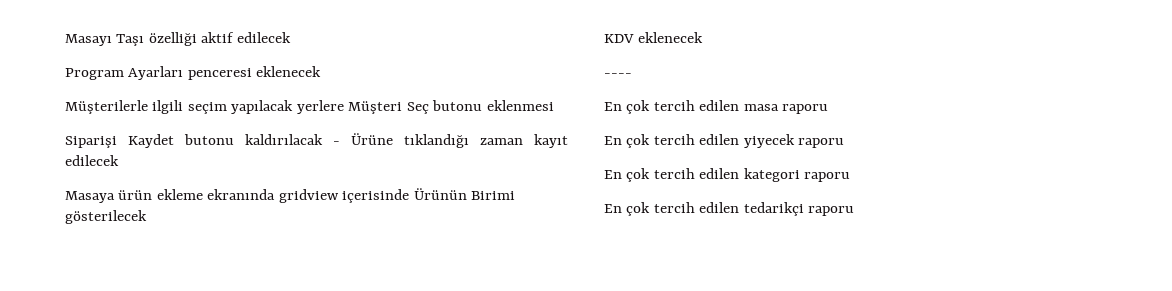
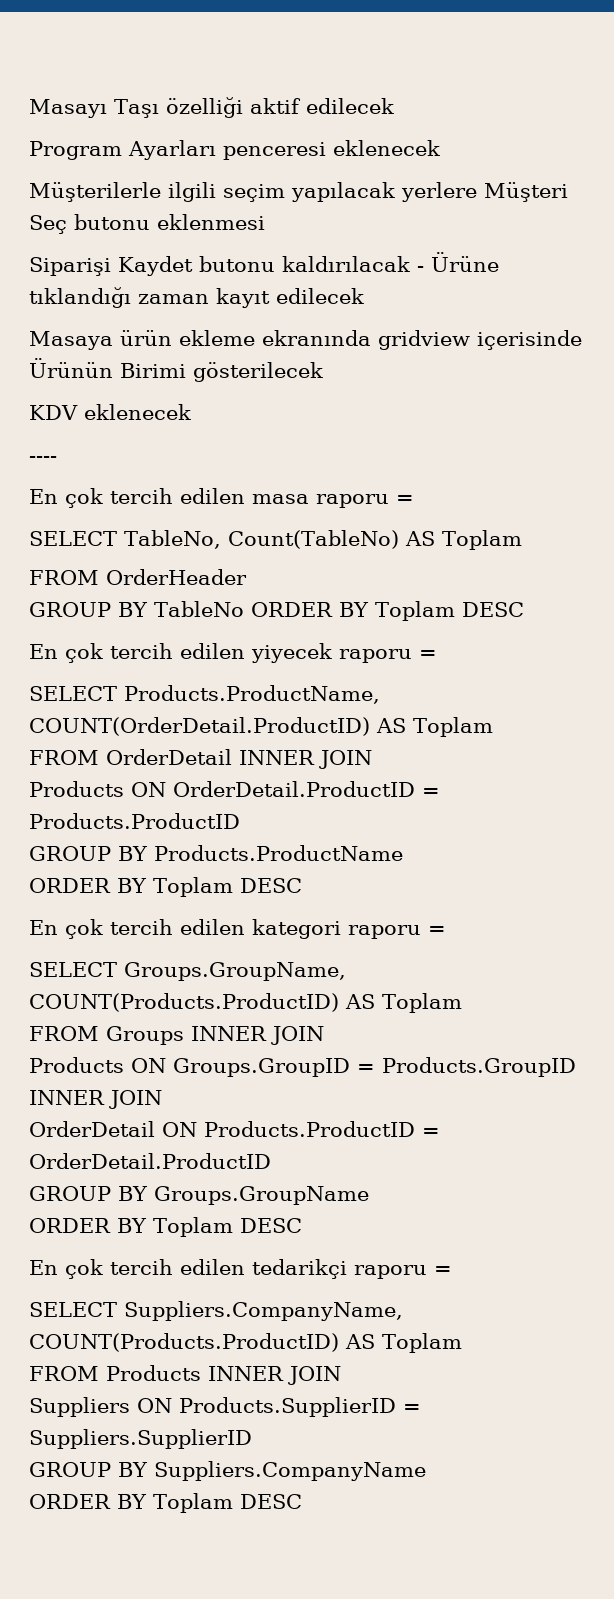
- En çok tercih edilen masa raporu
+ En çok tercih edilen masa raporu =
+ SELECT TableNo, Count(TableNo) AS Toplam
+ FROM OrderHeader
+ GROUP BY TableNo ORDER BY Toplam DESC
- En çok tercih edilen yiyecek raporu
+ En çok tercih edilen yiyecek raporu =
+ SELECT Products.ProductName, COUNT(OrderDetail.ProductID) AS Toplam
+ FROM OrderDetail INNER JOIN
+ Products ON OrderDetail.ProductID = Products.ProductID
+ GROUP BY Products.ProductName
+ ORDER BY Toplam DESC
- En çok tercih edilen kategori raporu
+ En çok tercih edilen kategori raporu =
+ SELECT Groups.GroupName, COUNT(Products.ProductID) AS Toplam
+ FROM Groups INNER JOIN
+ Products ON Groups.GroupID = Products.GroupID INNER JOIN
+ OrderDetail ON Products.ProductID = OrderDetail.ProductID
+ GROUP BY Groups.GroupName
+ ORDER BY Toplam DESC
- En çok tercih edilen tedarikçi raporu
+ En çok tercih edilen tedarikçi raporu =
+ SELECT Suppliers.CompanyName, COUNT(Products.ProductID) AS Toplam
+ FROM Products INNER JOIN
+ Suppliers ON Products.SupplierID = Suppliers.SupplierID
+ GROUP BY Suppliers.CompanyName
+ ORDER BY Toplam DESC

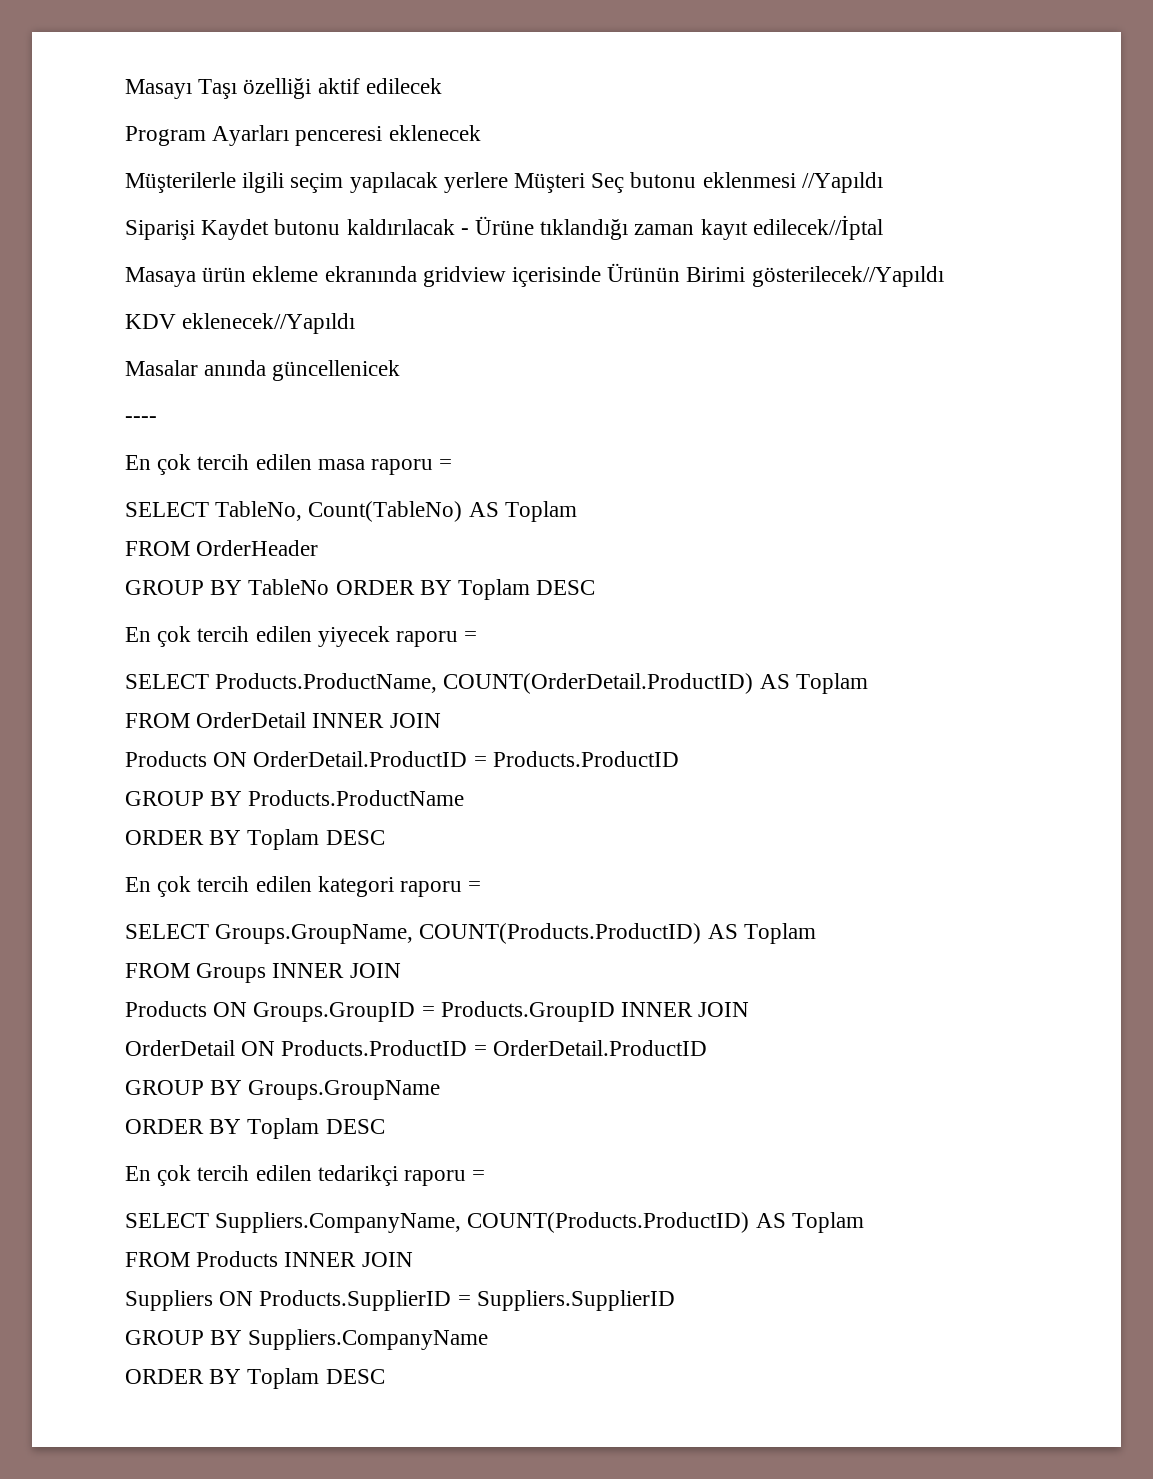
- Müşterilerle ilgili seçim yapılacak yerlere Müşteri Seç butonu eklenmesi
+ Müşterilerle ilgili seçim yapılacak yerlere Müşteri Seç butonu eklenmesi //Yapıldı
- Siparişi Kaydet butonu kaldırılacak - Ürüne tıklandığı zaman kayıt edilecek
+ Siparişi Kaydet butonu kaldırılacak - Ürüne tıklandığı zaman kayıt edilecek//İptal
- Masaya ürün ekleme ekranında gridview içerisinde Ürünün Birimi gösterilecek
+ Masaya ürün ekleme ekranında gridview içerisinde Ürünün Birimi gösterilecek//Yapıldı
- KDV eklenecek
+ KDV eklenecek//Yapıldı
+ Masalar anında güncellenicek

